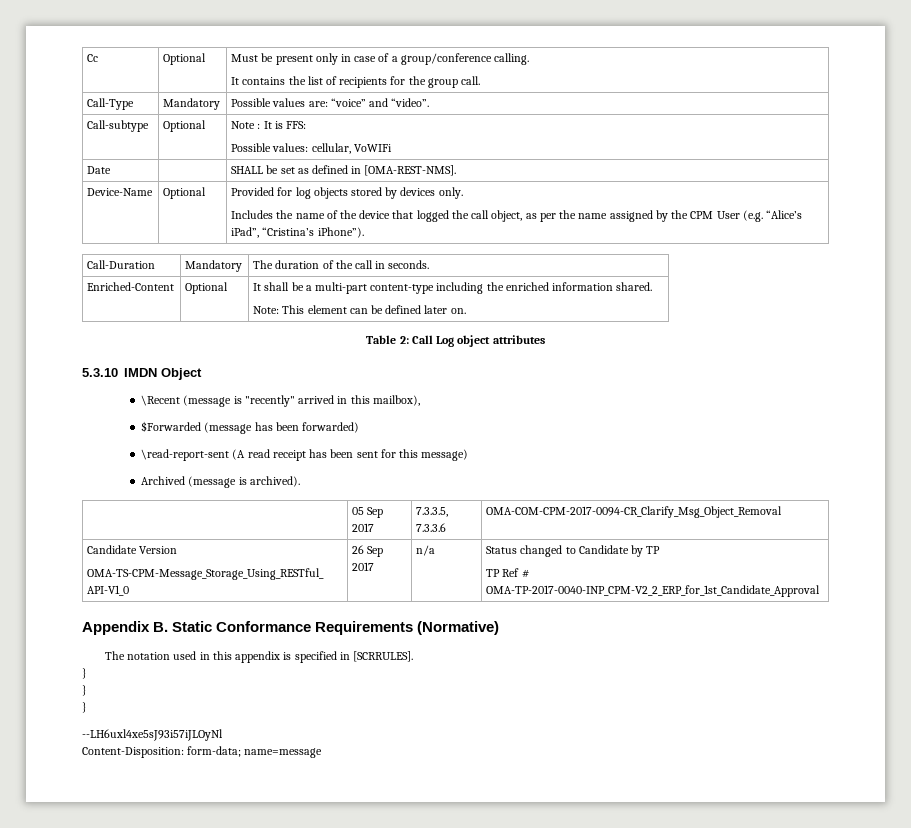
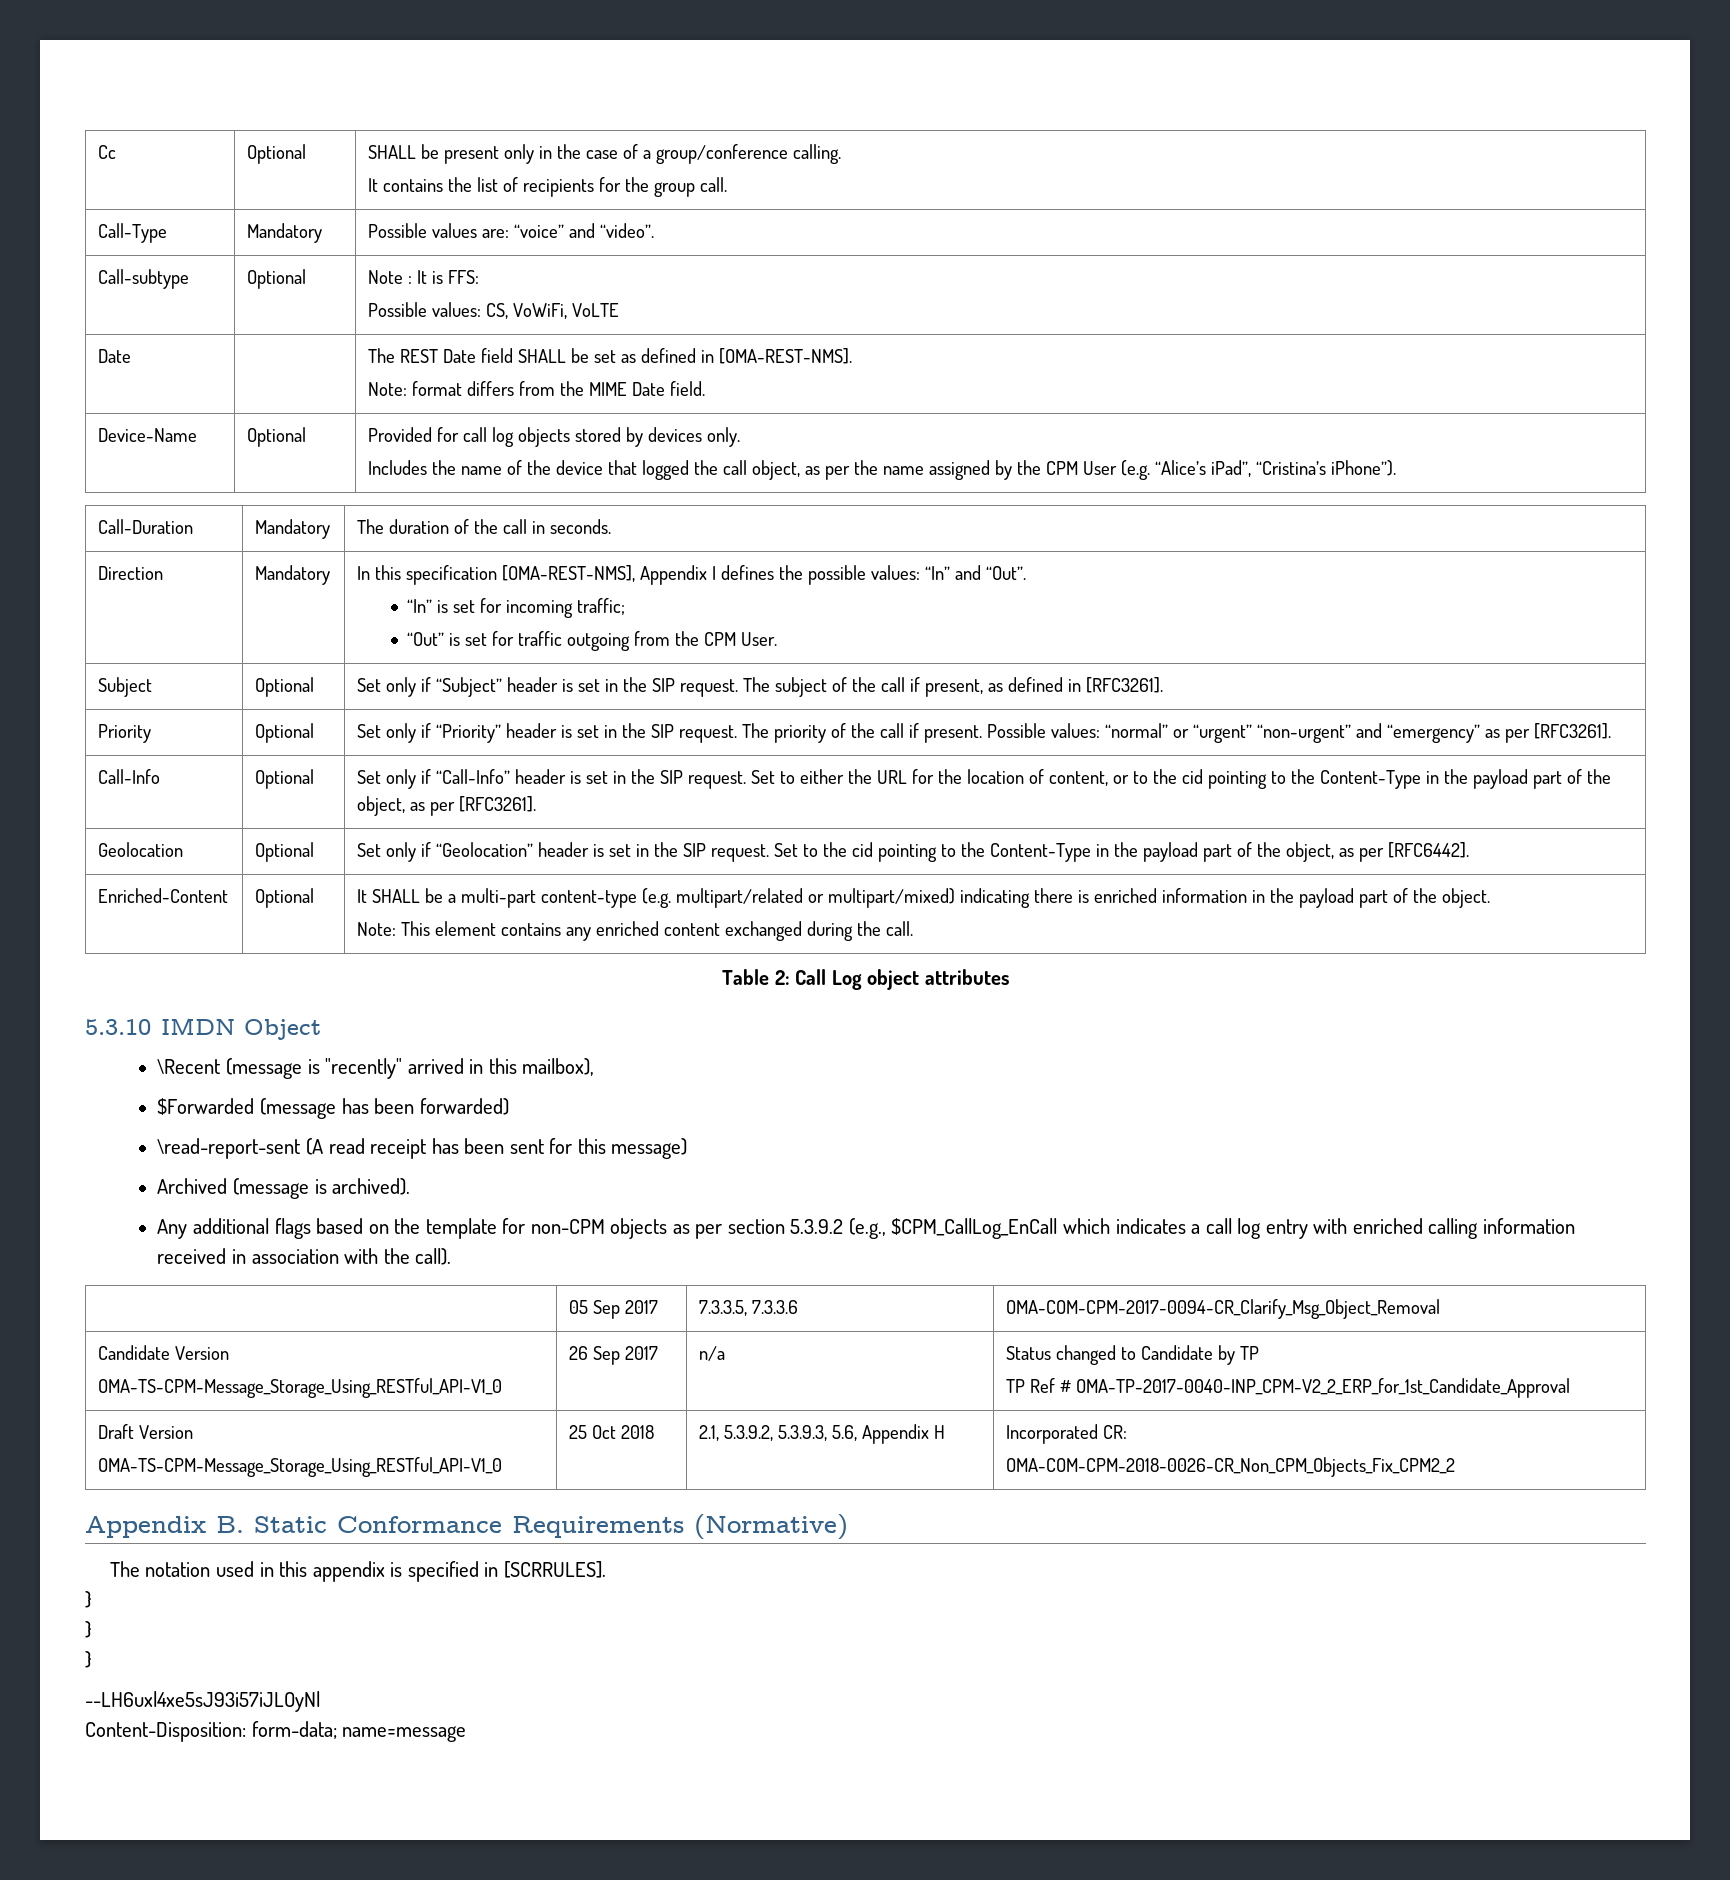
- Cc | Optional | Must be present only in case of a group/conference calling.
+ Cc | Optional | SHALL be present only in the case of a group/conference calling.
  Call-subtype | Optional | Note : It is FFS:
- Possible values: cellular, VoWIFi
- Date | | SHALL be set as defined in [OMA-REST-NMS].
+ Possible values: CS, VoWiFi, VoLTE
+ Date | | The REST Date field SHALL be set as defined in [OMA-REST-NMS].
+ Note: format differs from the MIME Date field.
- Device-Name | Optional | Provided for log objects stored by devices only.
+ Device-Name | Optional | Provided for call log objects stored by devices only.
+ Direction | Mandatory | In this specification [OMA-REST-NMS], Appendix I defines the possible values: “In” and “Out”.
+ “In” is set for incoming traffic;
+ “Out” is set for traffic outgoing from the CPM User.
+ Subject | Optional | Set only if “Subject” header is set in the SIP request. The subject of the call if present, as defined in [RFC3261].
+ Priority | Optional | Set only if “Priority” header is set in the SIP request. The priority of the call if present. Possible values: “normal” or “urgent” “non-urgent” and “emergency” as per [RFC3261].
+ Call-Info | Optional | Set only if “Call-Info” header is set in the SIP request. Set to either the URL for the location of content, or to the cid pointing to the Content-Type in the payload part of the object, as per [RFC3261].
+ Geolocation | Optional | Set only if “Geolocation” header is set in the SIP request. Set to the cid pointing to the Content-Type in the payload part of the object, as per [RFC6442].
- Enriched-Content | Optional | It shall be a multi-part content-type including the enriched information shared.
- Note: This element can be defined later on.
+ Enriched-Content | Optional | It SHALL be a multi-part content-type (e.g. multipart/related or multipart/mixed) indicating there is enriched information in the payload part of the object.
+ Note: This element contains any enriched content exchanged during the call.
+ Any additional flags based on the template for non-CPM objects as per section 5.3.9.2 (e.g., $CPM_CallLog_EnCall which indicates a call log entry with enriched calling information received in association with the call).
+ Draft Version
+ OMA-TS-CPM-Message_Storage_Using_RESTful_API-V1_0 | 25 Oct 2018 | 2.1, 5.3.9.2, 5.3.9.3, 5.6, Appendix H | Incorporated CR:
+ OMA-COM-CPM-2018-0026-CR_Non_CPM_Objects_Fix_CPM2_2

